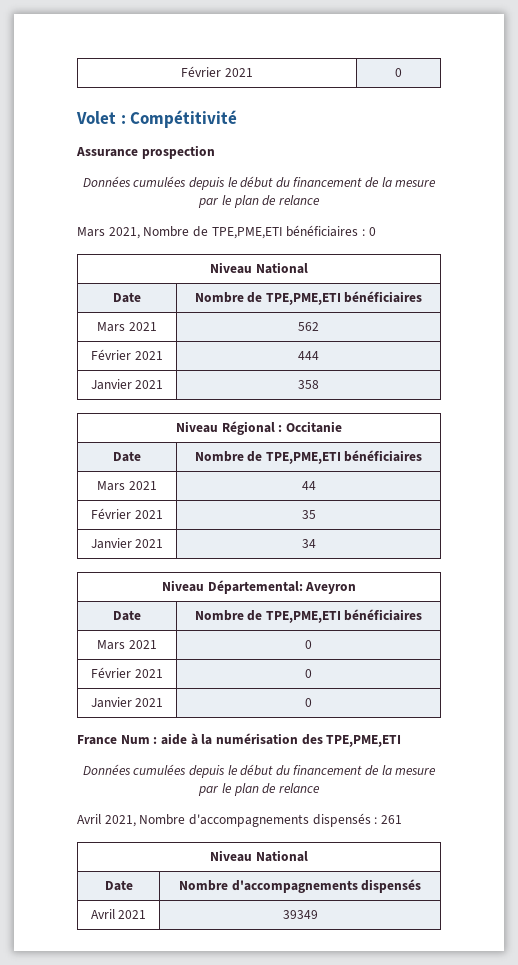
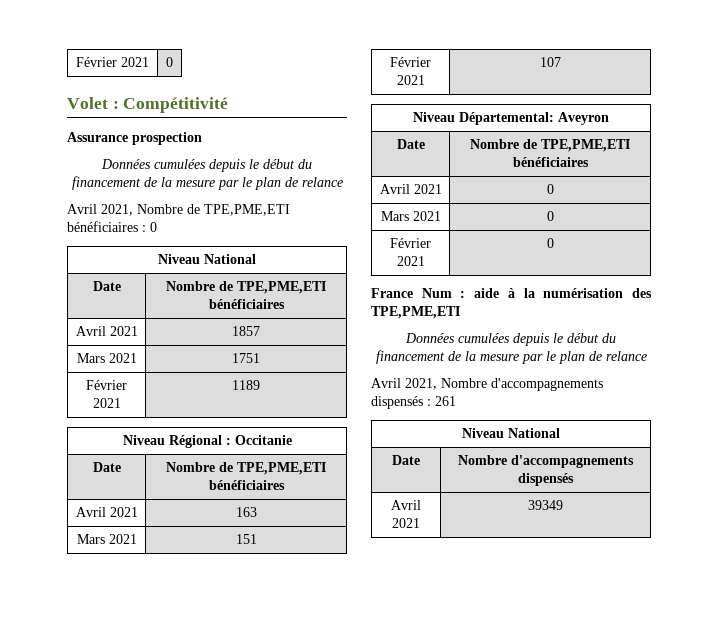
- Mars 2021, Nombre de TPE,PME,ETI bénéficiaires : 0
+ Avril 2021, Nombre de TPE,PME,ETI bénéficiaires : 0
- Mars 2021 | 562
- Février 2021 | 444
- Janvier 2021 | 358
+ Avril 2021 | 1857
+ Mars 2021 | 1751
+ Février 2021 | 1189
- Mars 2021 | 44
- Février 2021 | 35
- Janvier 2021 | 34
+ Avril 2021 | 163
+ Mars 2021 | 151
+ Février 2021 | 107
+ Avril 2021 | 0
- Janvier 2021 | 0

